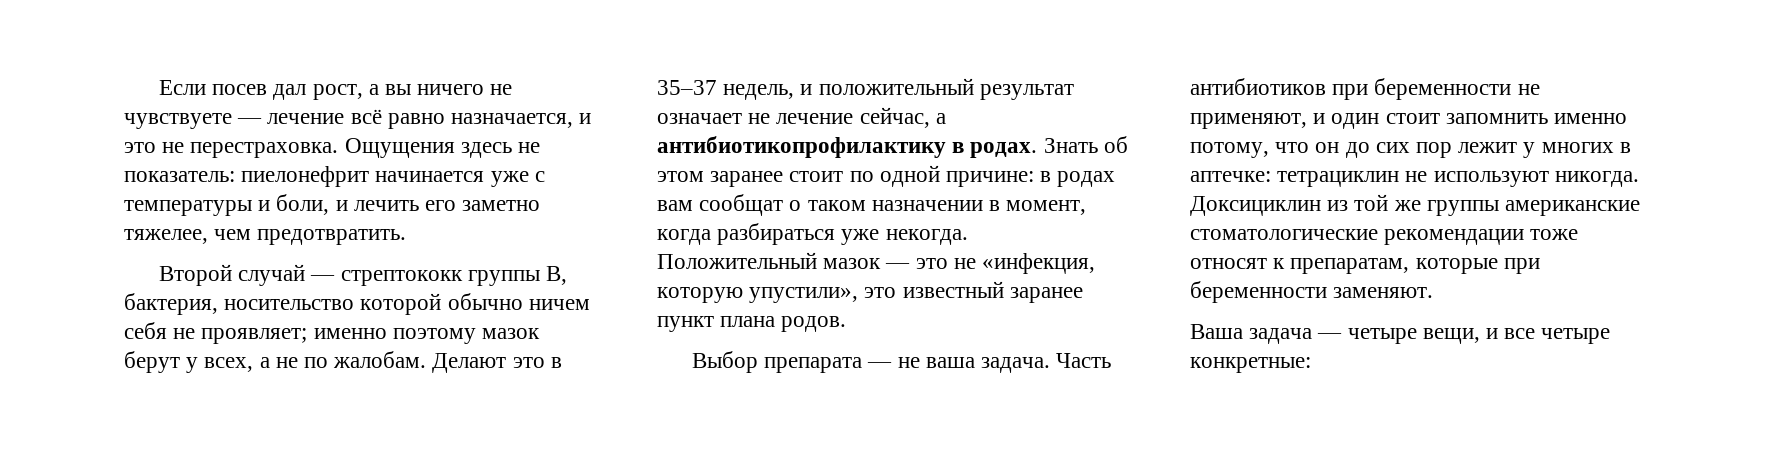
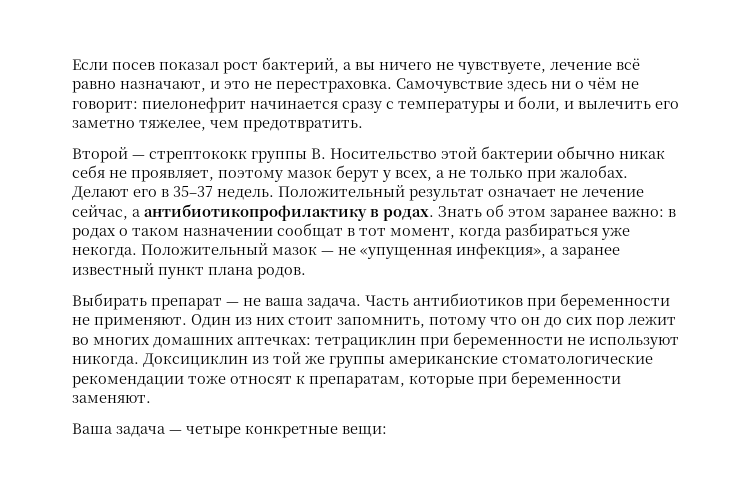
- Если посев дал рост, а вы ничего не чувствуете — лечение всё равно назначается, и это не перестраховка.
+ Если посев показал рост бактерий, а вы ничего не чувствуете, лечение всё равно назначают, и это не перестраховка.
- Ощущения здесь не показатель: пиелонефрит начинается уже с температуры и боли, и лечить его заметно тяжелее, чем предотвратить.
+ Самочувствие здесь ни о чём не говорит: пиелонефрит начинается сразу с температуры и боли, и вылечить его заметно тяжелее, чем предотвратить.
- Второй случай — стрептококк группы В, бактерия, носительство которой обычно ничем себя не проявляет; именно поэтому мазок берут у всех, а не по жалобам. Делают это в 35–37 недель, и положительный результат означает не лечение сейчас, а антибиотикопрофилактику в родах.
+ Второй — стрептококк группы В. Носительство этой бактерии обычно никак себя не проявляет, поэтому мазок берут у всех, а не только при жалобах. Делают его в 35–37 недель. Положительный результат означает не лечение сейчас, а антибиотикопрофилактику в родах.
- Знать об этом заранее стоит по одной причине: в родах вам сообщат о таком назначении в момент, когда разбираться уже некогда.
+ Знать об этом заранее важно: в родах о таком назначении сообщат в тот момент, когда разбираться уже некогда.
- Положительный мазок — это не «инфекция, которую упустили», это известный заранее пункт плана родов.
+ Положительный мазок — не «упущенная инфекция», а заранее известный пункт плана родов.
- Выбор препарата — не ваша задача.
+ Выбирать препарат — не ваша задача.
- Часть антибиотиков при беременности не применяют, и один стоит запомнить именно потому, что он до сих пор лежит у многих в аптечке: тетрациклин не используют никогда.
+ Часть антибиотиков при беременности не применяют. Один из них стоит запомнить, потому что он до сих пор лежит во многих домашних аптечках: тетрациклин при беременности не используют никогда.
- Ваша задача — четыре вещи, и все четыре конкретные:
+ Ваша задача — четыре конкретные вещи:

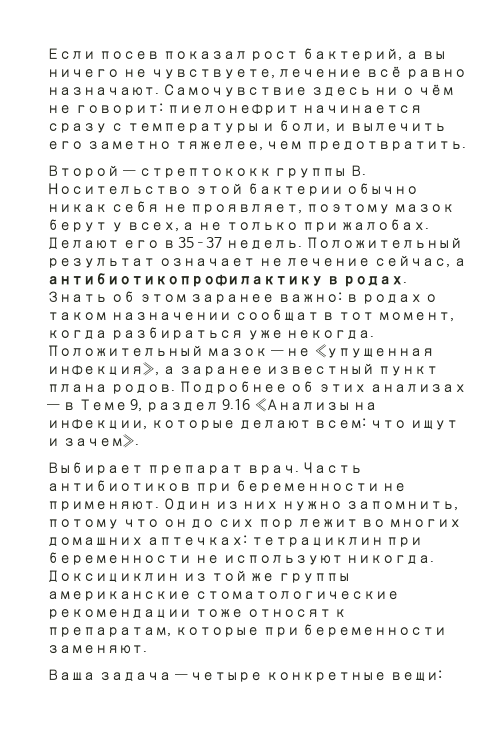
- Если посев показал рост бактерий, а вы ничего не чувствуете, лечение всё равно назначают, и это не перестраховка.
+ Если посев показал рост бактерий, а вы ничего не чувствуете, лечение всё равно назначают.
- Положительный мазок — не «упущенная инфекция», а заранее известный пункт плана родов.
- Выбирать препарат — не ваша задача.
+ Положительный мазок — не «упущенная инфекция», а заранее известный пункт плана родов. Подробнее об этих анализах — в Теме 9, раздел 9.16 «Анализы на инфекции, которые делают всем: что ищут и зачем».
+ Выбирает препарат врач.
- Один из них стоит запомнить, потому что он до сих пор лежит во многих домашних аптечках: тетрациклин при беременности не используют никогда.
+ Один из них нужно запомнить, потому что он до сих пор лежит во многих домашних аптечках: тетрациклин при беременности не используют никогда.

